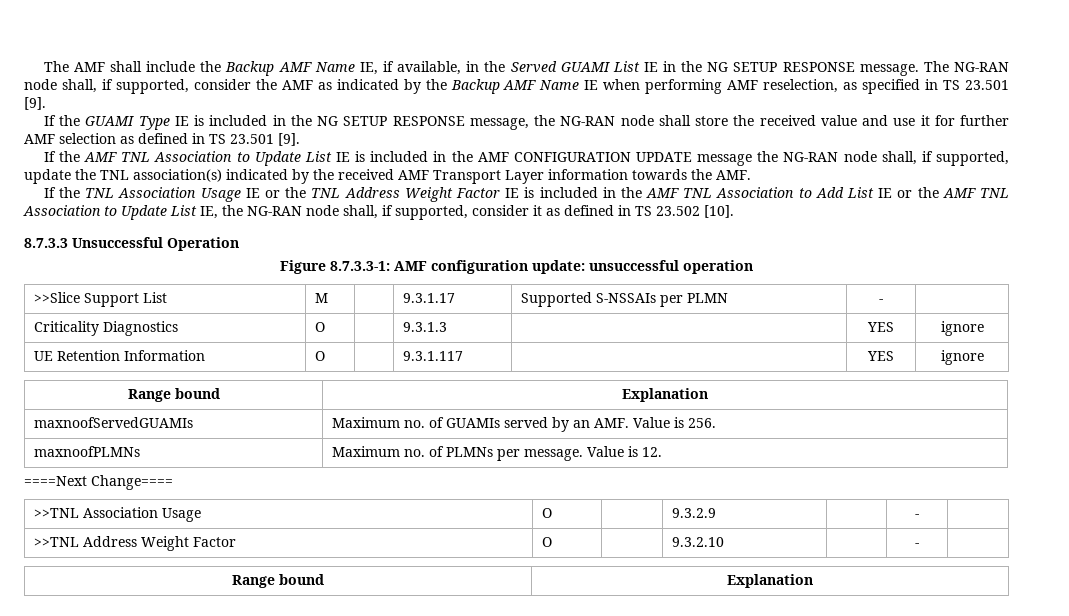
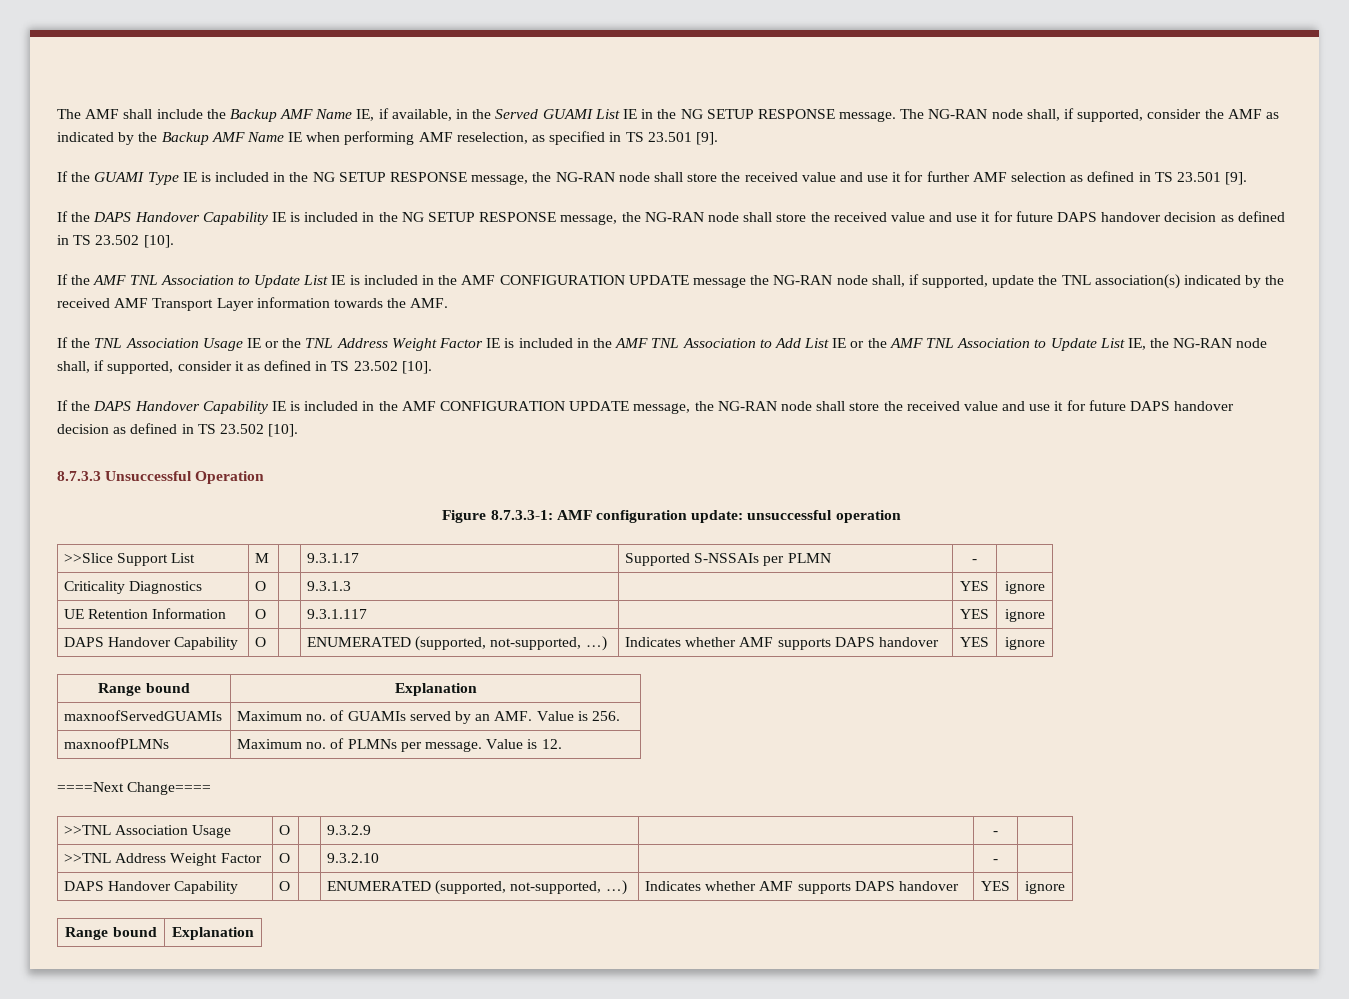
+ If the DAPS Handover Capability IE is included in the NG SETUP RESPONSE message, the NG-RAN node shall store the received value and use it for future DAPS handover decision as defined in TS 23.502 [10].
+ If the DAPS Handover Capability IE is included in the AMF CONFIGURATION UPDATE message, the NG-RAN node shall store the received value and use it for future DAPS handover decision as defined in TS 23.502 [10].
  UE Retention Information | O | | 9.3.1.117 | | YES | ignore
+ DAPS Handover Capability | O | | ENUMERATED (supported, not-supported, …) | Indicates whether AMF supports DAPS handover | YES | ignore
  >>TNL Address Weight Factor | O | | 9.3.2.10 | | - |
+ DAPS Handover Capability | O | | ENUMERATED (supported, not-supported, …) | Indicates whether AMF supports DAPS handover | YES | ignore

